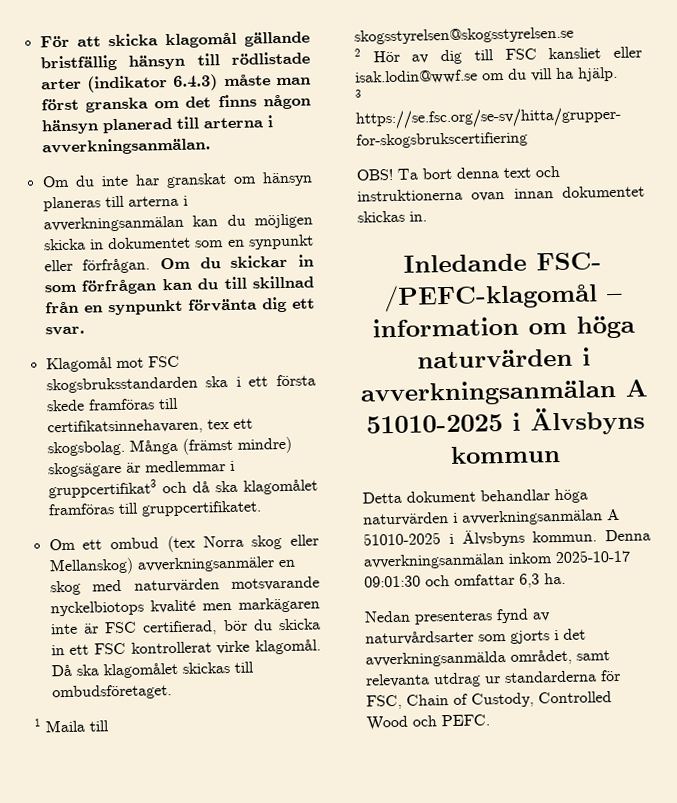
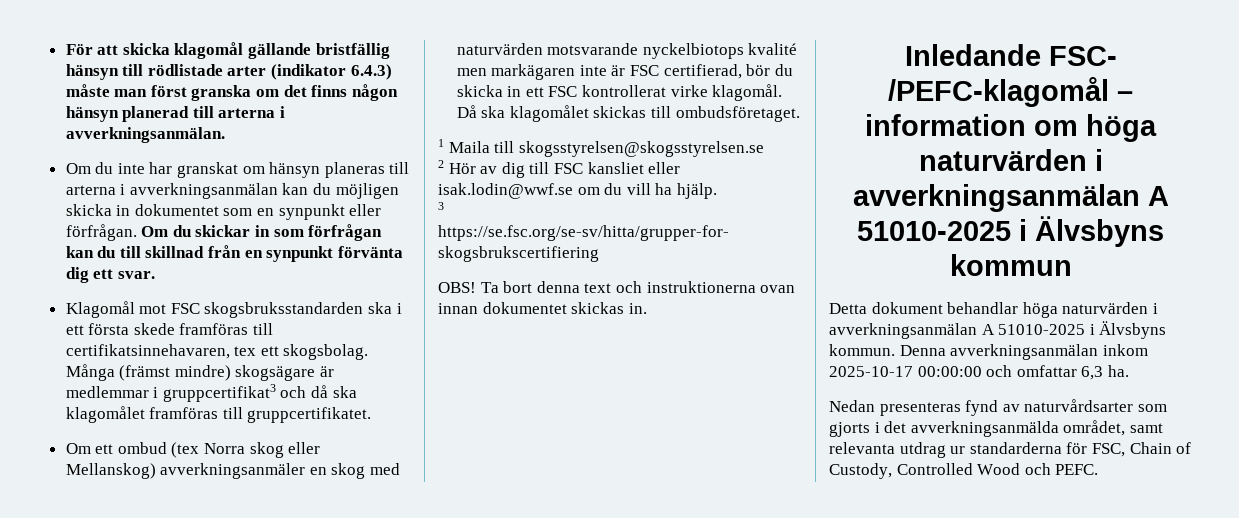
- Denna avverkningsanmälan inkom 2025-10-17 09:01:30 och omfattar 6,3 ha.
+ Denna avverkningsanmälan inkom 2025-10-17 00:00:00 och omfattar 6,3 ha.

